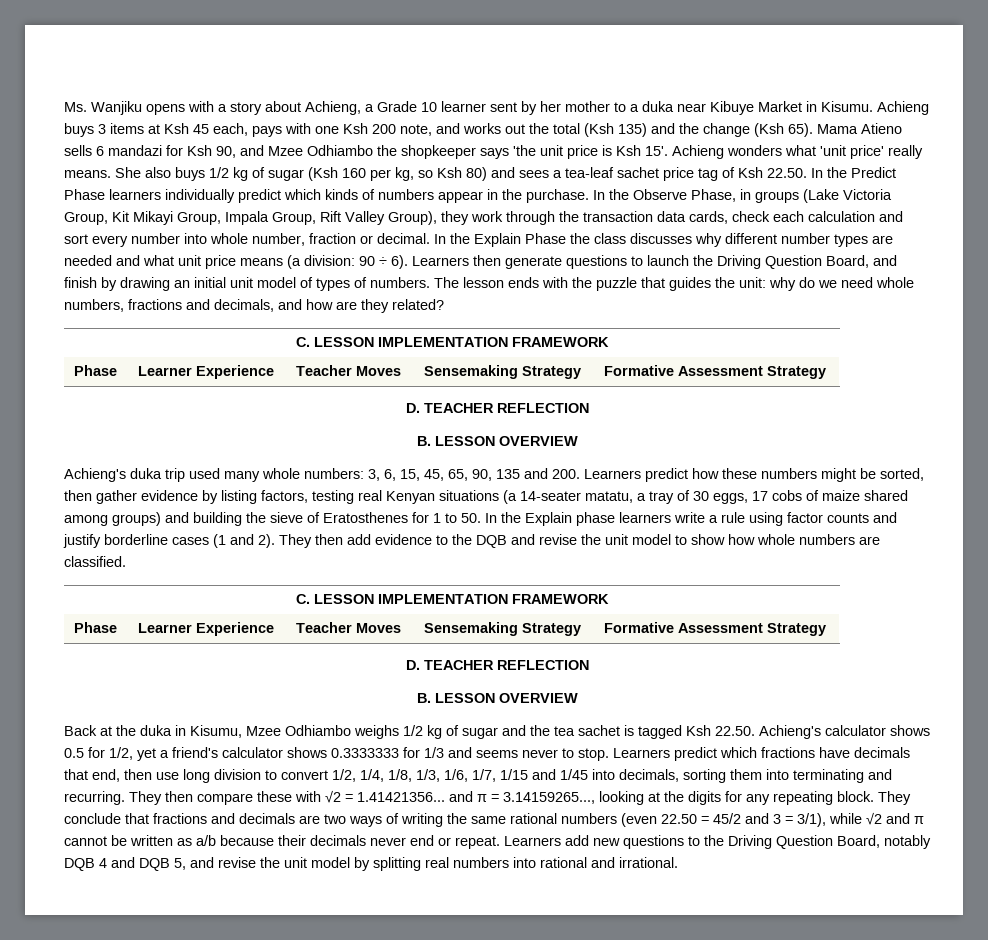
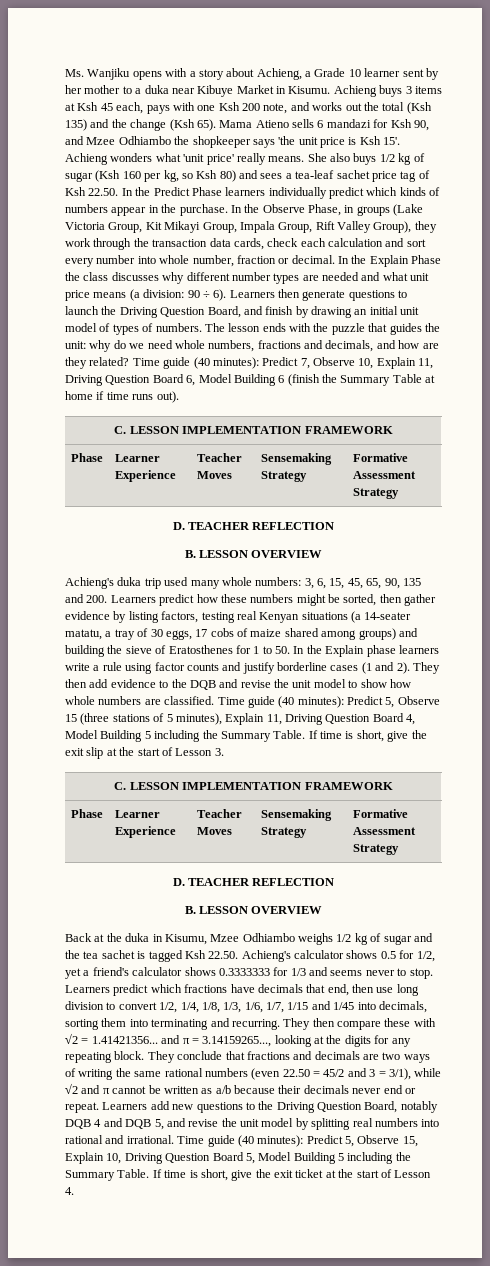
+ Time guide (40 minutes): Predict 7, Observe 10, Explain 11, Driving Question Board 6, Model Building 6 (finish the Summary Table at home if time runs out).
+ Time guide (40 minutes): Predict 5, Observe 15 (three stations of 5 minutes), Explain 11, Driving Question Board 4, Model Building 5 including the Summary Table. If time is short, give the exit slip at the start of Lesson 3.
+ Time guide (40 minutes): Predict 5, Observe 15, Explain 10, Driving Question Board 5, Model Building 5 including the Summary Table. If time is short, give the exit ticket at the start of Lesson 4.

